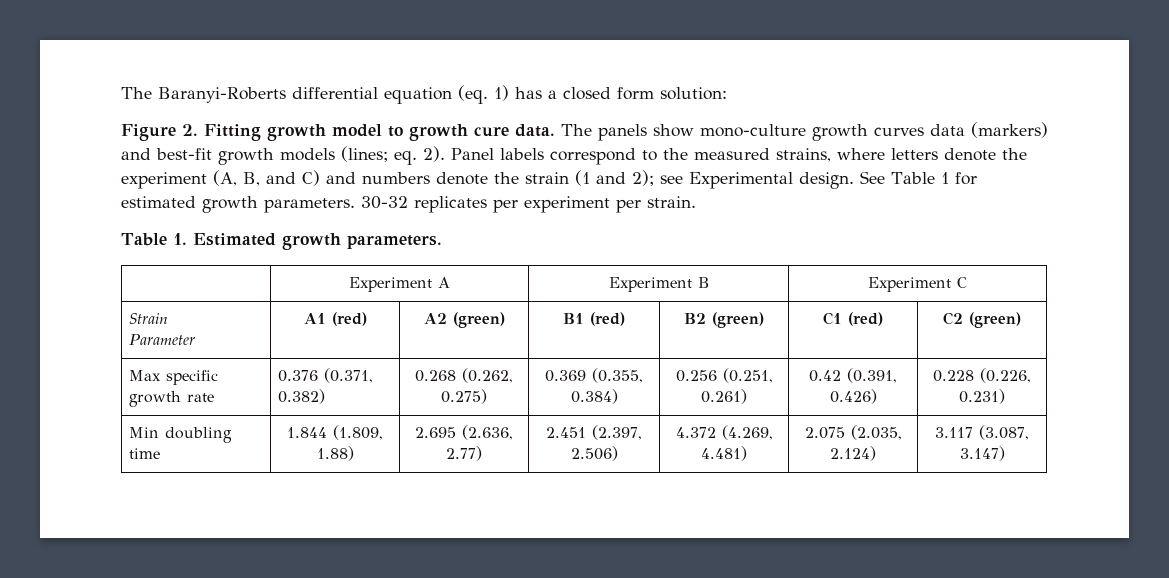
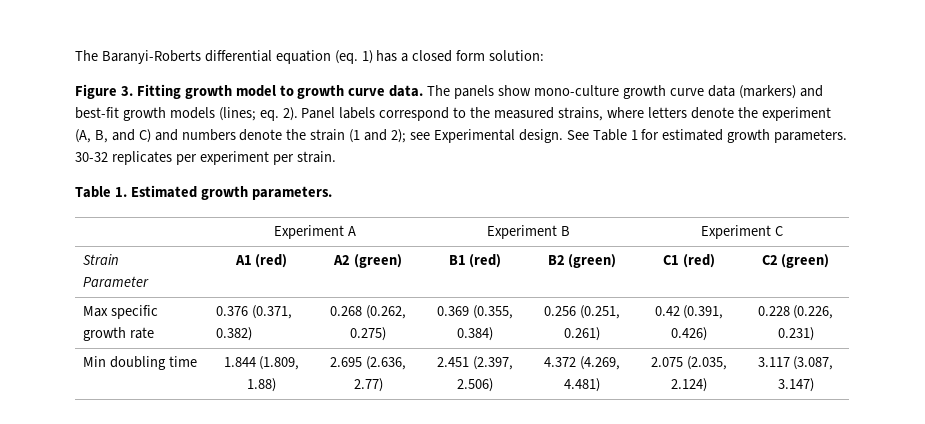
- Figure 2. Fitting growth model to growth cure data.
+ Figure 3. Fitting growth model to growth curve data.
- The panels show mono-culture growth curves data (markers) and best-fit growth models (lines; eq.
+ The panels show mono-culture growth curve data (markers) and best-fit growth models (lines; eq.

